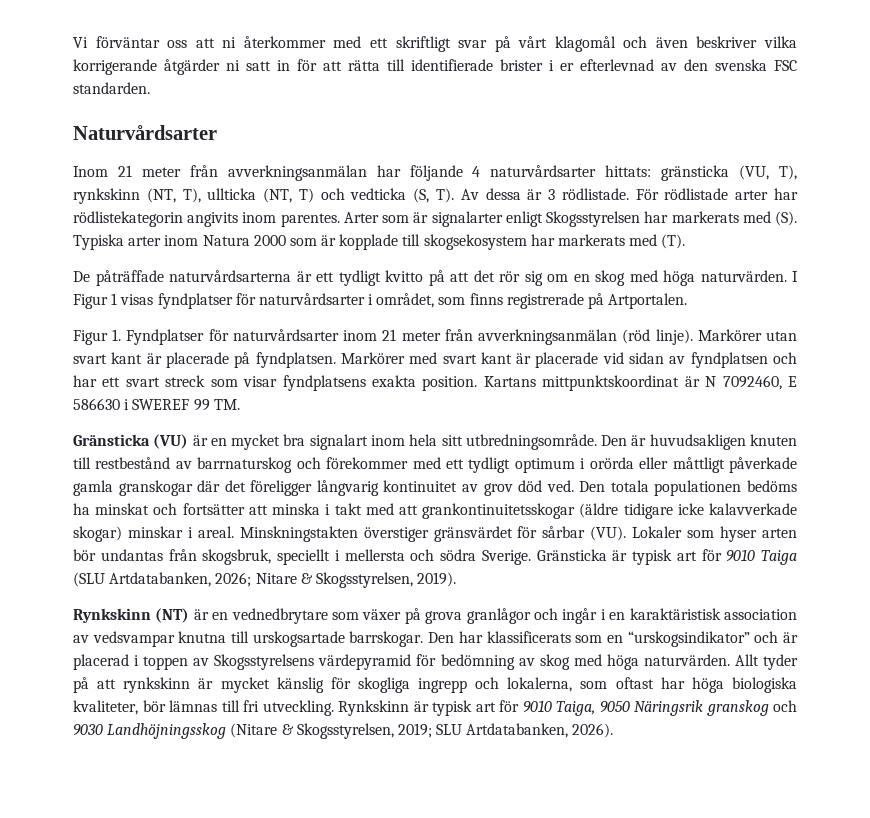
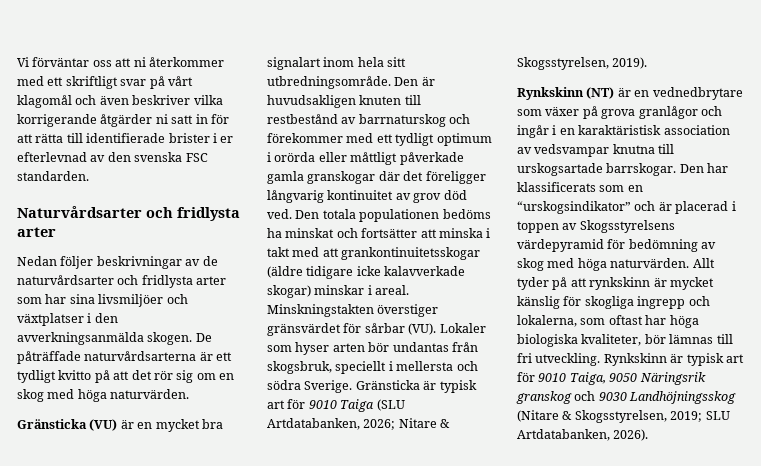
- Naturvårdsarter
- Inom 21 meter från avverkningsanmälan har följande 4 naturvårdsarter hittats: gränsticka (VU, T), rynkskinn (NT, T), ullticka (NT, T) och vedticka (S, T). Av dessa är 3 rödlistade. För rödlistade arter har rödlistekategorin angivits inom parentes. Arter som är signalarter enligt Skogsstyrelsen har markerats med (S). Typiska arter inom Natura 2000 som är kopplade till skogsekosystem har markerats med (T).
- De påträffade naturvårdsarterna är ett tydligt kvitto på att det rör sig om en skog med höga naturvärden. I Figur 1 visas fyndplatser för naturvårdsarter i området, som finns registrerade på Artportalen.
- Figur 1. Fyndplatser för naturvårdsarter inom 21 meter från avverkningsanmälan (röd linje). Markörer utan svart kant är placerade på fyndplatsen. Markörer med svart kant är placerade vid sidan av fyndplatsen och har ett svart streck som visar fyndplatsens exakta position. Kartans mittpunktskoordinat är N 7092460, E 586630 i SWEREF 99 TM.
+ Naturvårdsarter och fridlysta arter
+ Nedan följer beskrivningar av de naturvårdsarter och fridlysta arter som har sina livsmiljöer och växtplatser i den avverkningsanmälda skogen. De påträffade naturvårdsarterna är ett tydligt kvitto på att det rör sig om en skog med höga naturvärden.

